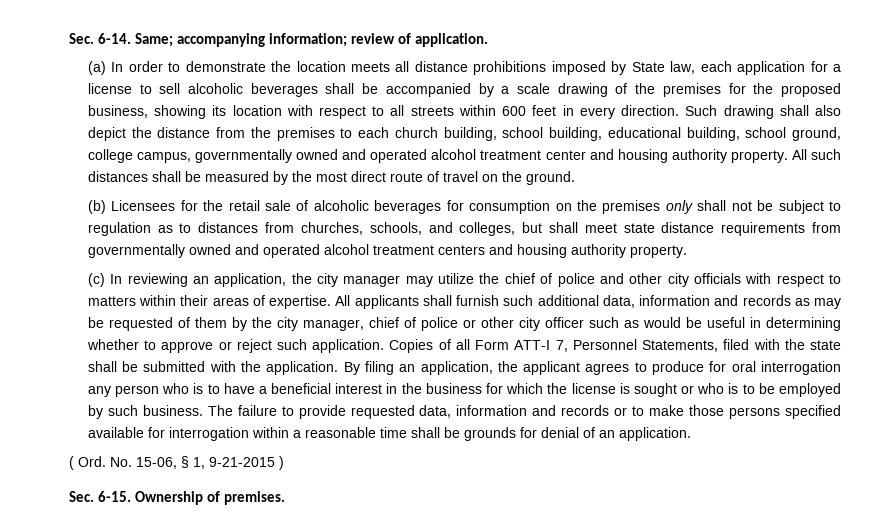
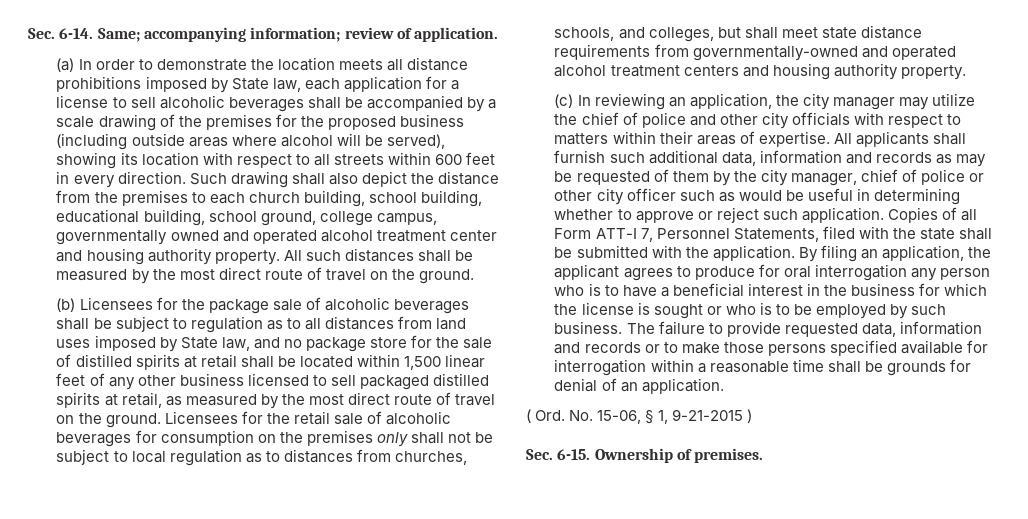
- (a) In order to demonstrate the location meets all distance prohibitions imposed by State law, each application for a license to sell alcoholic beverages shall be accompanied by a scale drawing of the premises for the proposed business, showing its location with respect to all streets within 600 feet in every direction.
+ (a) In order to demonstrate the location meets all distance prohibitions imposed by State law, each application for a license to sell alcoholic beverages shall be accompanied by a scale drawing of the premises for the proposed business (including outside areas where alcohol will be served), showing its location with respect to all streets within 600 feet in every direction.
- (b) Licensees for the retail sale of alcoholic beverages for consumption on the premises only shall not be subject to regulation as to distances from churches, schools, and colleges, but shall meet state distance requirements from governmentally owned and operated alcohol treatment centers and housing authority property.
+ (b) Licensees for the package sale of alcoholic beverages shall be subject to regulation as to all distances from land uses imposed by State law, and no package store for the sale of distilled spirits at retail shall be located within 1,500 linear feet of any other business licensed to sell packaged distilled spirits at retail, as measured by the most direct route of travel on the ground. Licensees for the retail sale of alcoholic beverages for consumption on the premises only shall not be subject to local regulation as to distances from churches, schools, and colleges, but shall meet state distance requirements from governmentally-owned and operated alcohol treatment centers and housing authority property.

